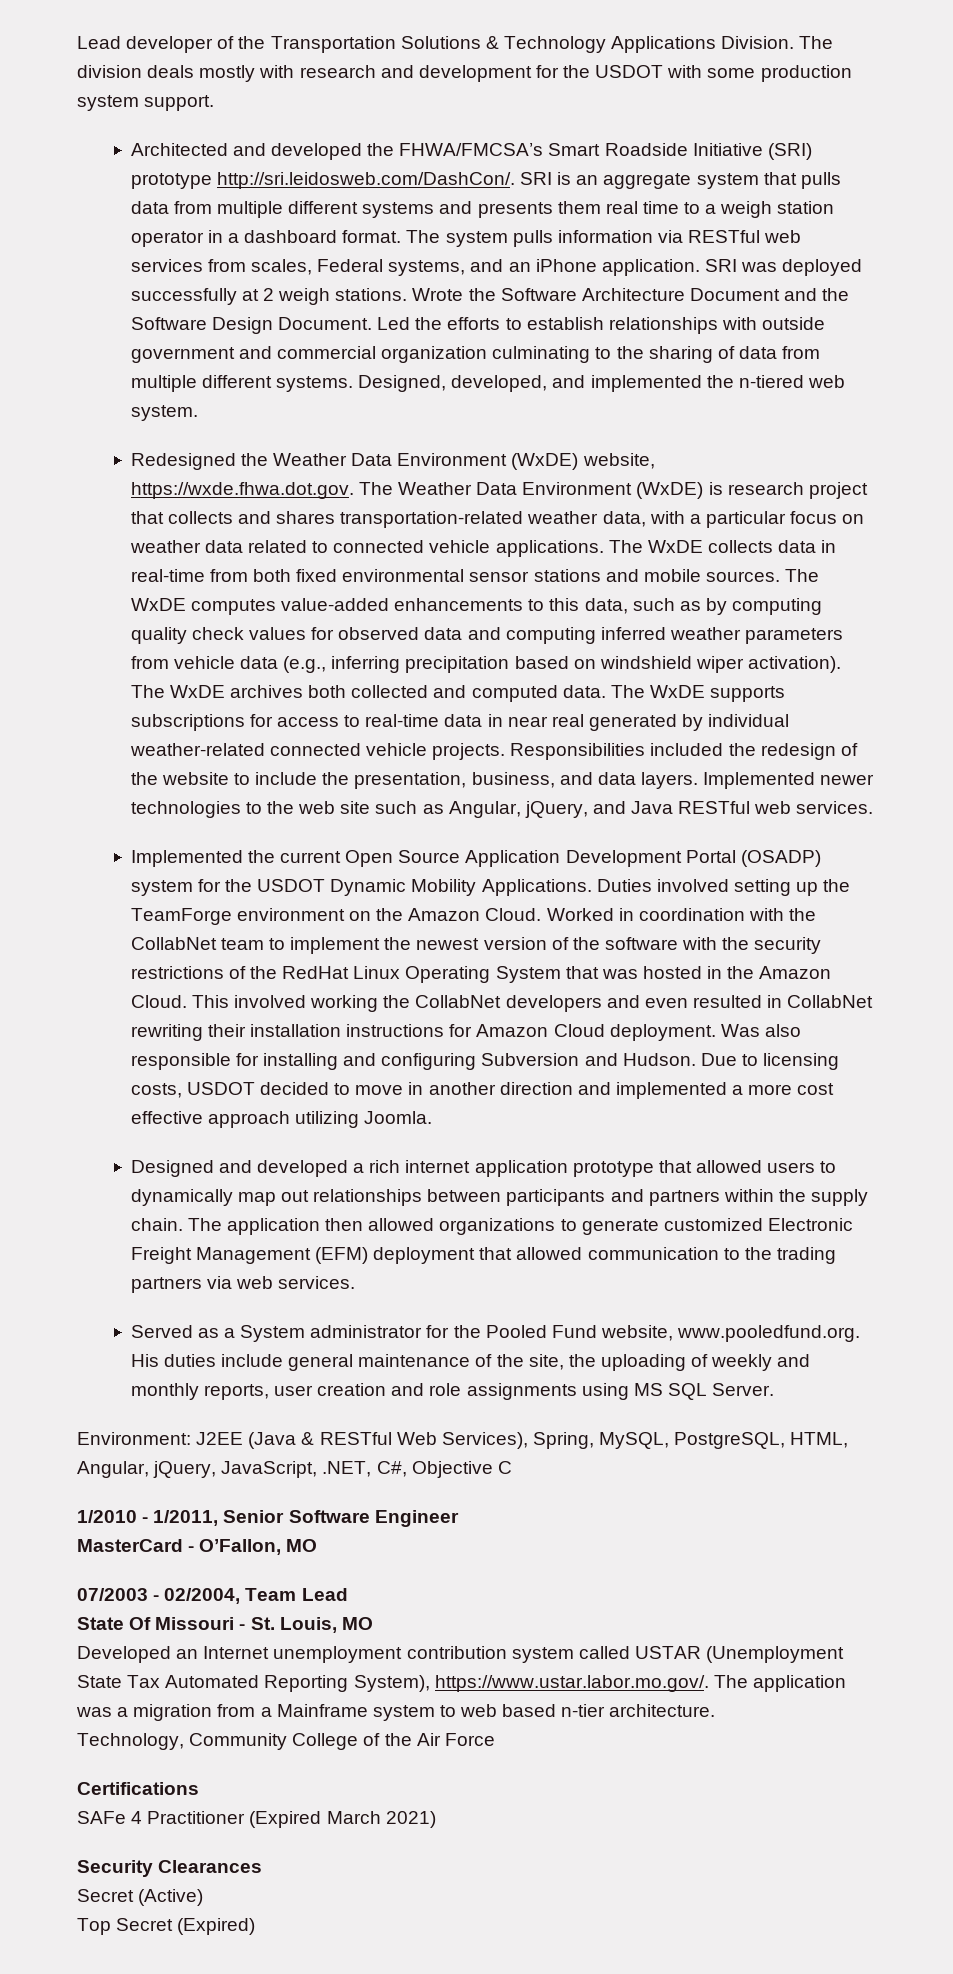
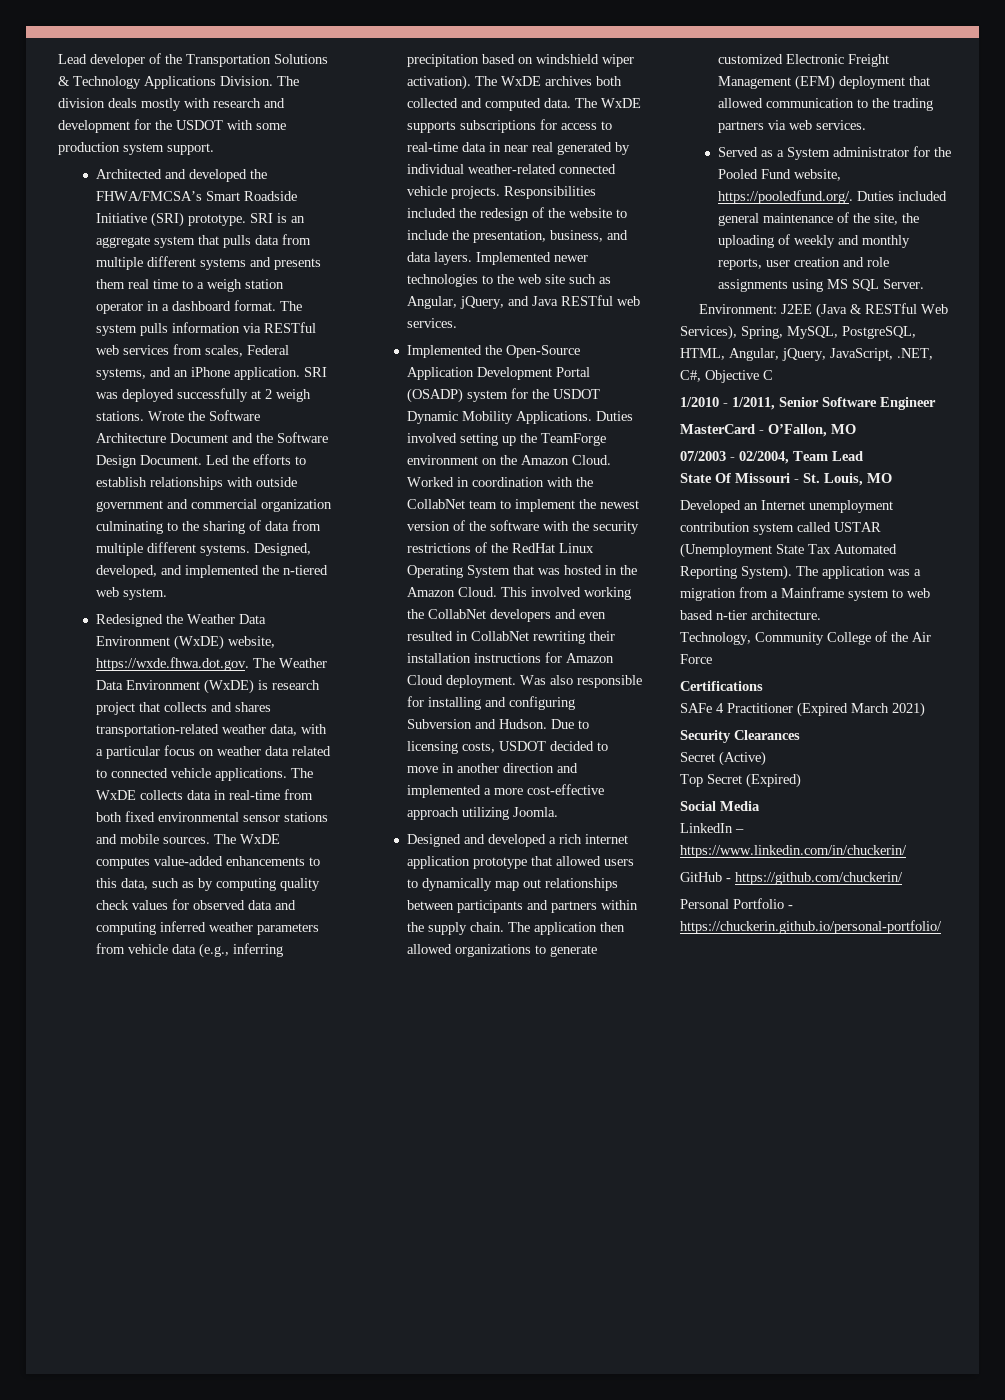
- Architected and developed the FHWA/FMCSA’s Smart Roadside Initiative (SRI) prototype http://sri.leidosweb.com/DashCon/. SRI is an aggregate system that pulls data from multiple different systems and presents them real time to a weigh station operator in a dashboard format.
+ Architected and developed the FHWA/FMCSA’s Smart Roadside Initiative (SRI) prototype. SRI is an aggregate system that pulls data from multiple different systems and presents them real time to a weigh station operator in a dashboard format.
- Implemented the current Open Source Application Development Portal (OSADP) system for the USDOT Dynamic Mobility Applications.
+ Implemented the Open-Source Application Development Portal (OSADP) system for the USDOT Dynamic Mobility Applications.
- Due to licensing costs, USDOT decided to move in another direction and implemented a more cost effective approach utilizing Joomla.
+ Due to licensing costs, USDOT decided to move in another direction and implemented a more cost-effective approach utilizing Joomla.
- Served as a System administrator for the Pooled Fund website, www.pooledfund.org. His duties include general maintenance of the site, the uploading of weekly and monthly reports, user creation and role assignments using MS SQL Server.
+ Served as a System administrator for the Pooled Fund website, https://pooledfund.org/. Duties included general maintenance of the site, the uploading of weekly and monthly reports, user creation and role assignments using MS SQL Server.
- Developed an Internet unemployment contribution system called USTAR (Unemployment State Tax Automated Reporting System), https://www.ustar.labor.mo.gov/. The application was a migration from a Mainframe system to web based n-tier architecture.
+ Developed an Internet unemployment contribution system called USTAR (Unemployment State Tax Automated Reporting System). The application was a migration from a Mainframe system to web based n-tier architecture.
+ Social Media
+ LinkedIn – https://www.linkedin.com/in/chuckerin/
+ GitHub - https://github.com/chuckerin/
+ Personal Portfolio - https://chuckerin.github.io/personal-portfolio/

